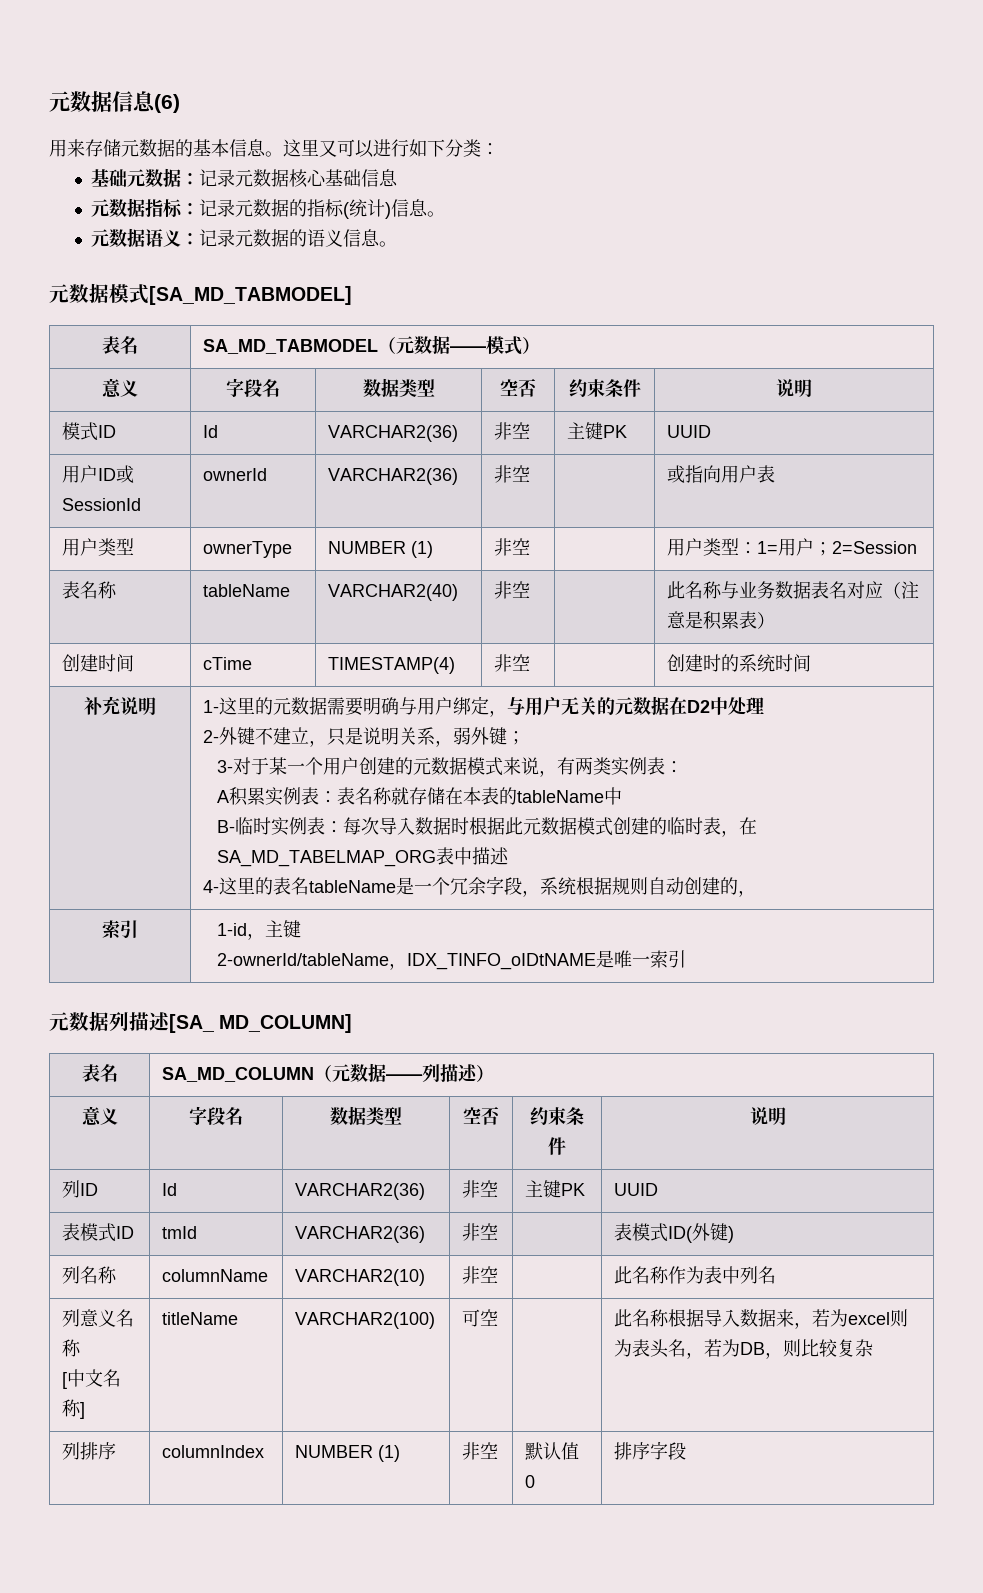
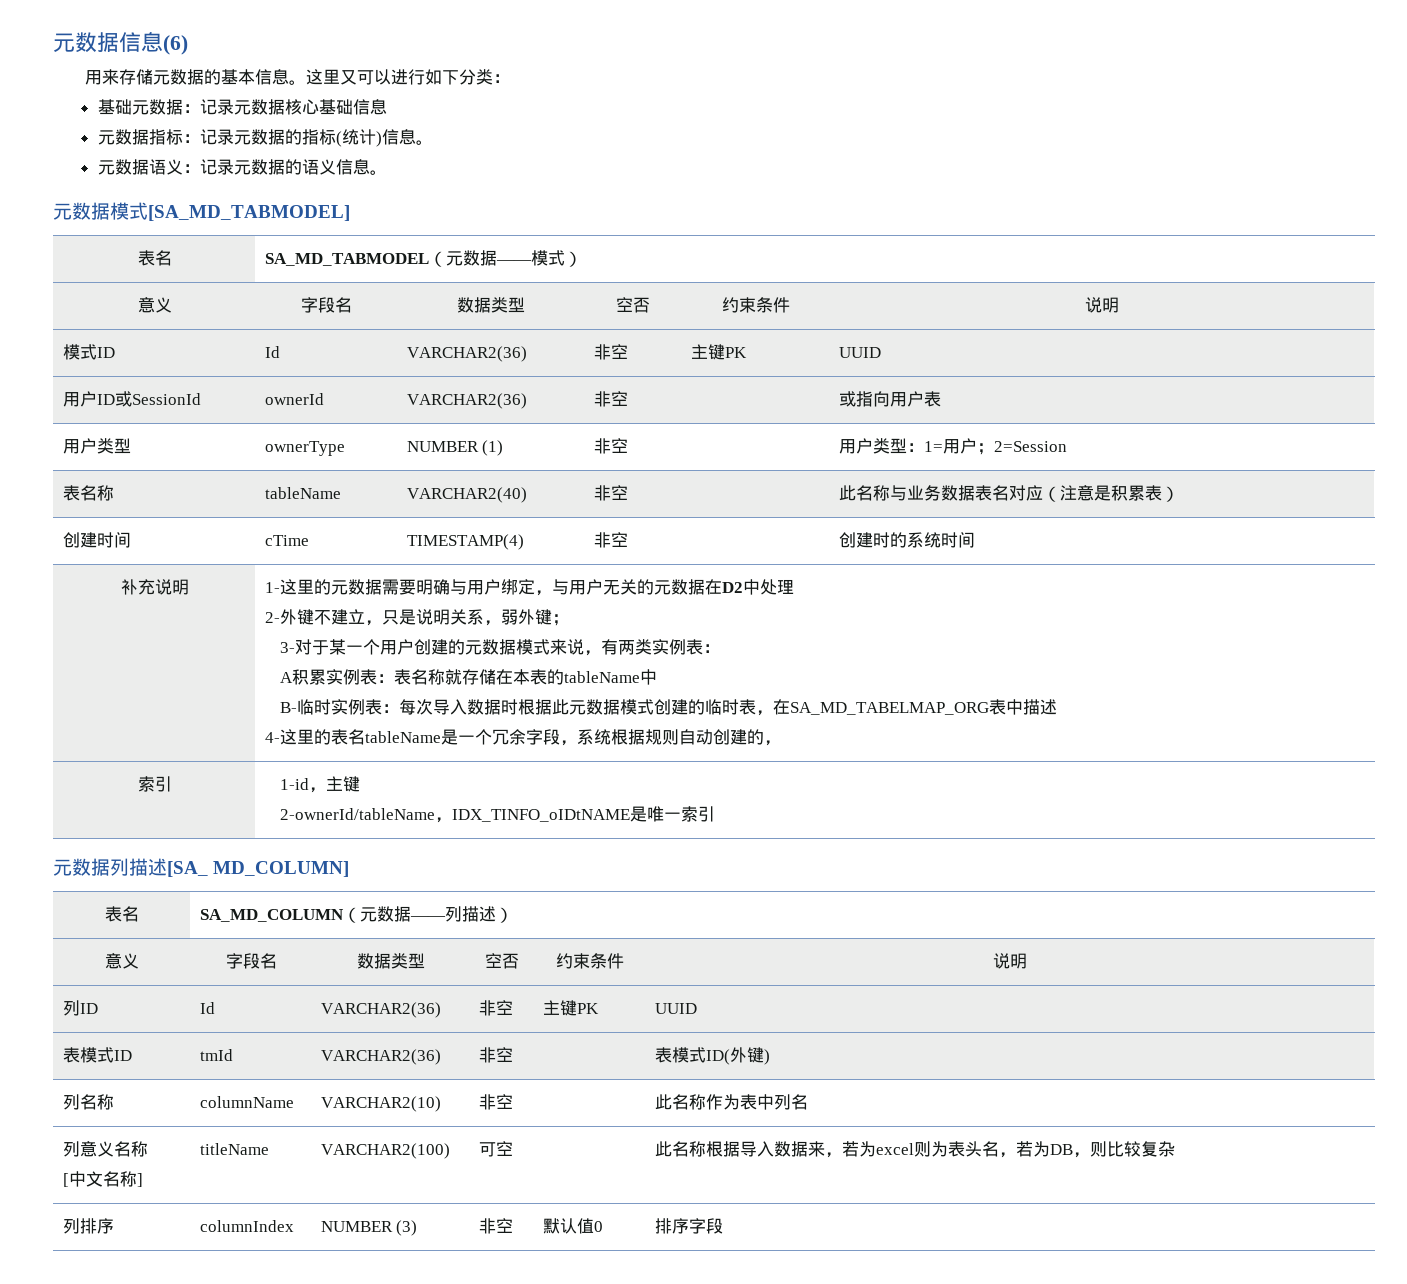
- 列排序 | columnIndex | NUMBER (1) | 非空 | 默认值0 | 排序字段
+ 列排序 | columnIndex | NUMBER (3) | 非空 | 默认值0 | 排序字段

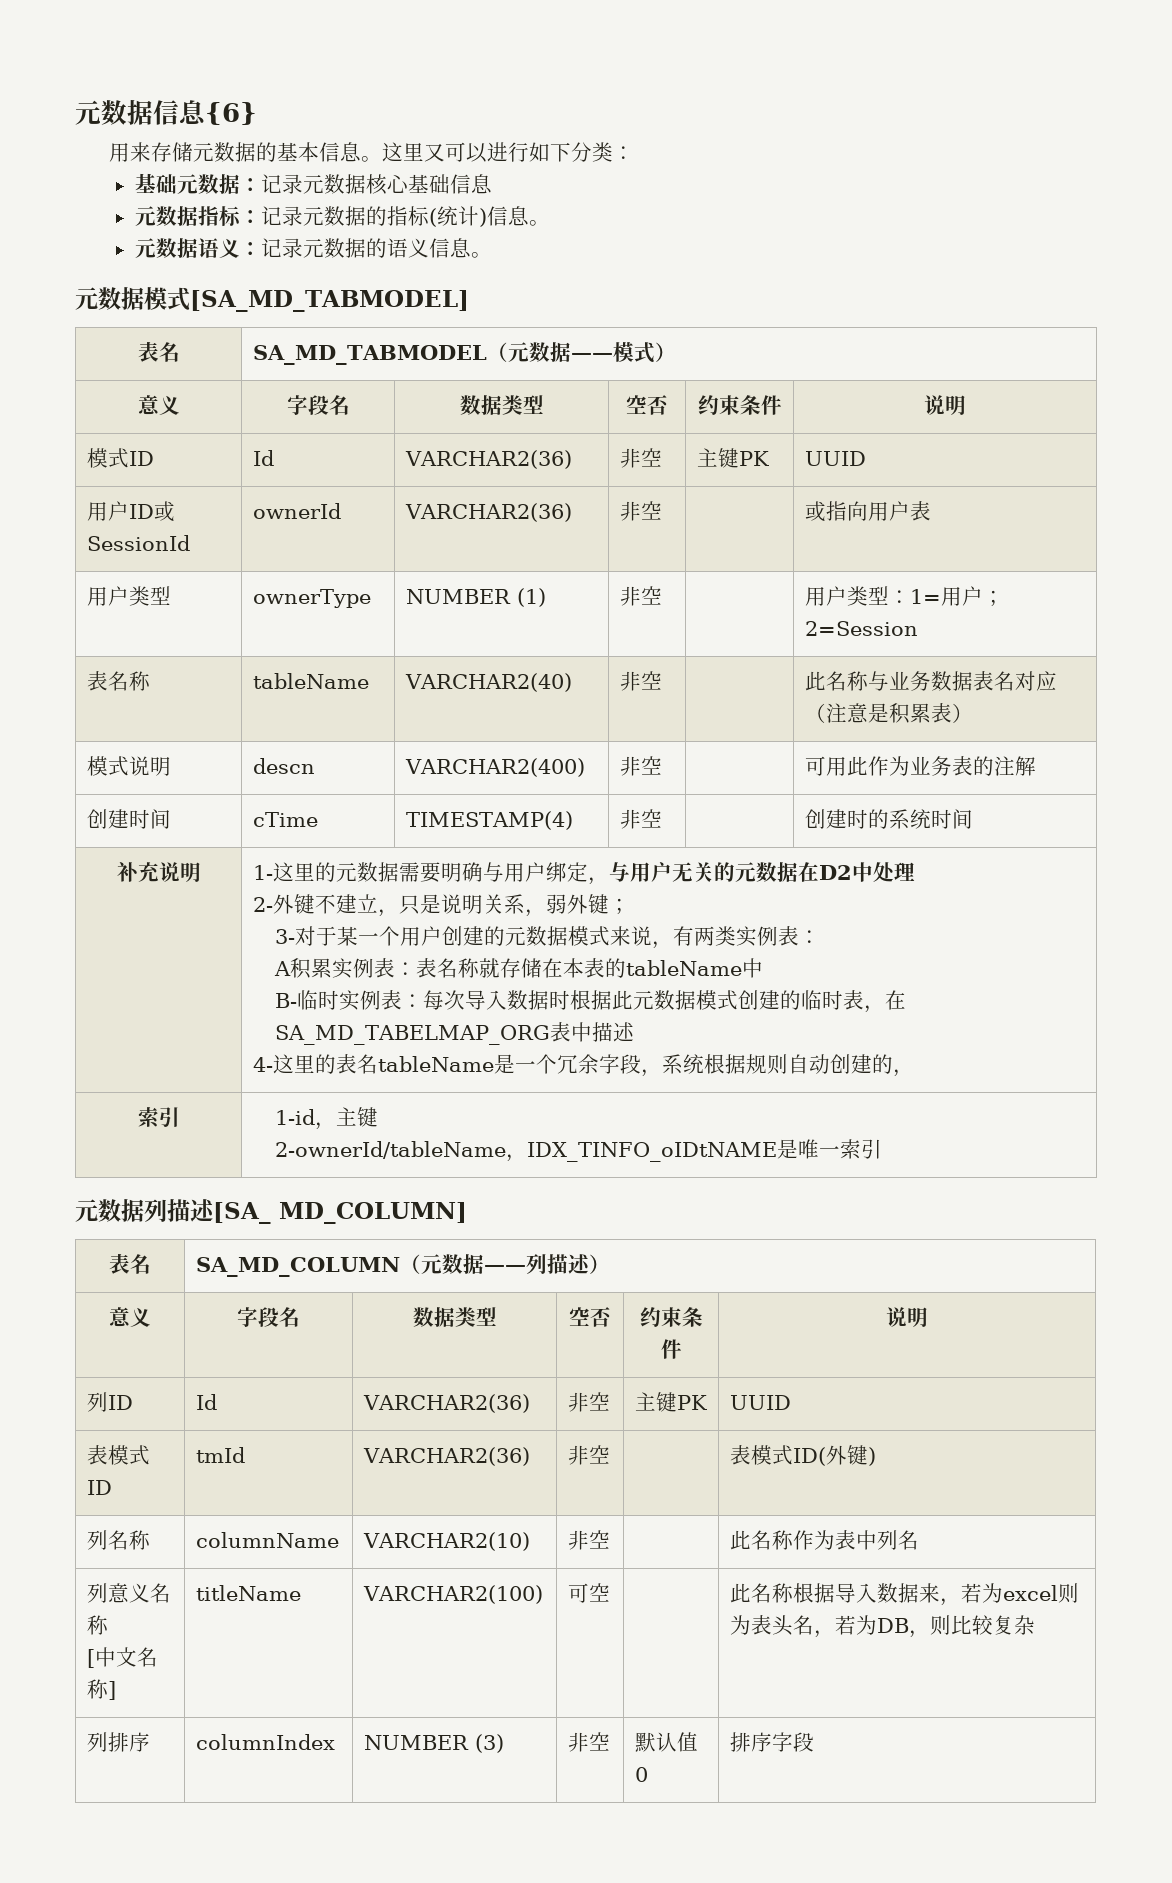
- 元数据信息(6)
+ 元数据信息{6}
+ 模式说明 | descn | VARCHAR2(400) | 非空 | | 可用此作为业务表的注解

